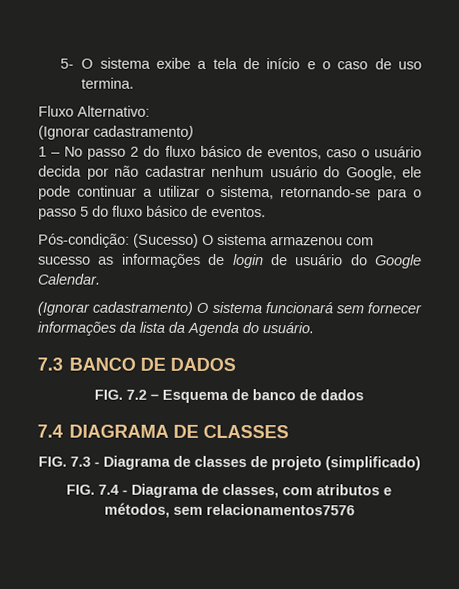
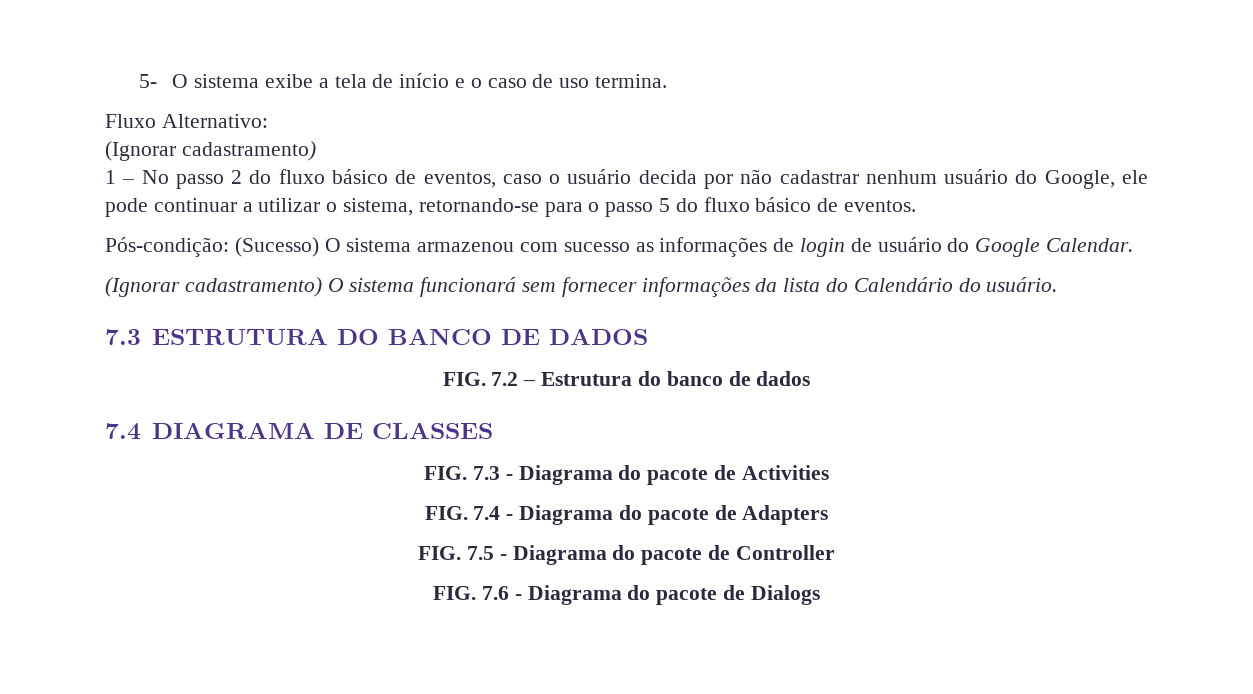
- (Ignorar cadastramento) O sistema funcionará sem fornecer informações da lista da Agenda do usuário.
+ (Ignorar cadastramento) O sistema funcionará sem fornecer informações da lista do Calendário do usuário.
- 7.3 BANCO DE DADOS
+ 7.3 ESTRUTURA DO BANCO DE DADOS
- FIG. 7.2 – Esquema de banco de dados
+ FIG. 7.2 – Estrutura do banco de dados
- FIG. 7.3 - Diagrama de classes de projeto (simplificado)
+ FIG. 7.3 - Diagrama do pacote de Activities
- FIG. 7.4 - Diagrama de classes, com atributos e métodos, sem relacionamentos7576
+ FIG. 7.4 - Diagrama do pacote de Adapters
+ FIG. 7.5 - Diagrama do pacote de Controller
+ FIG. 7.6 - Diagrama do pacote de Dialogs

